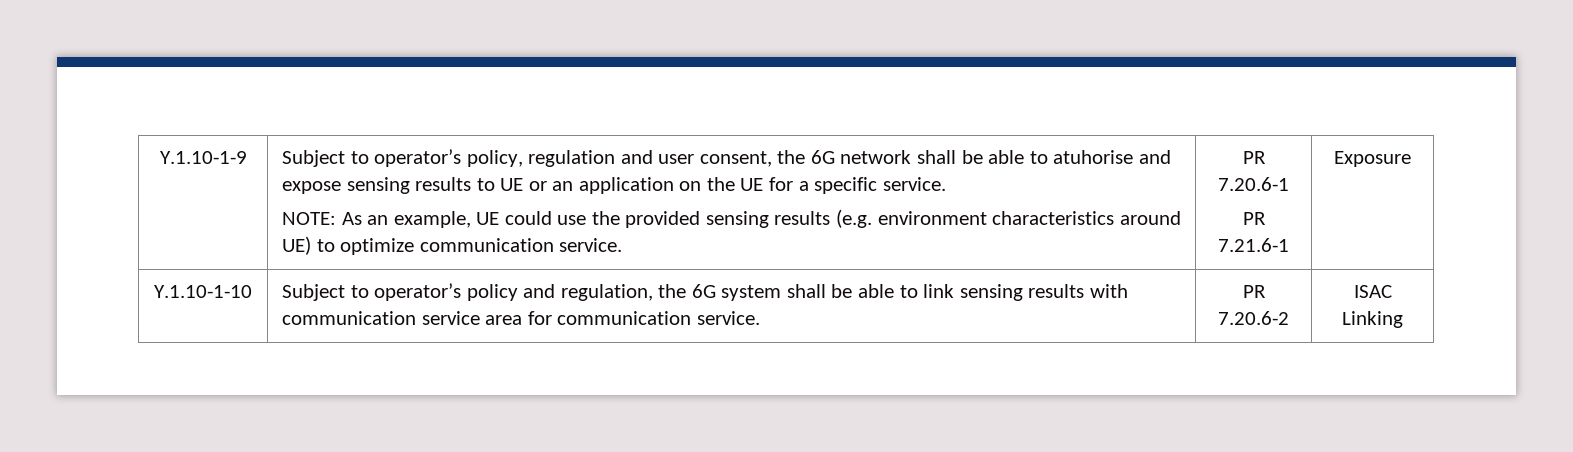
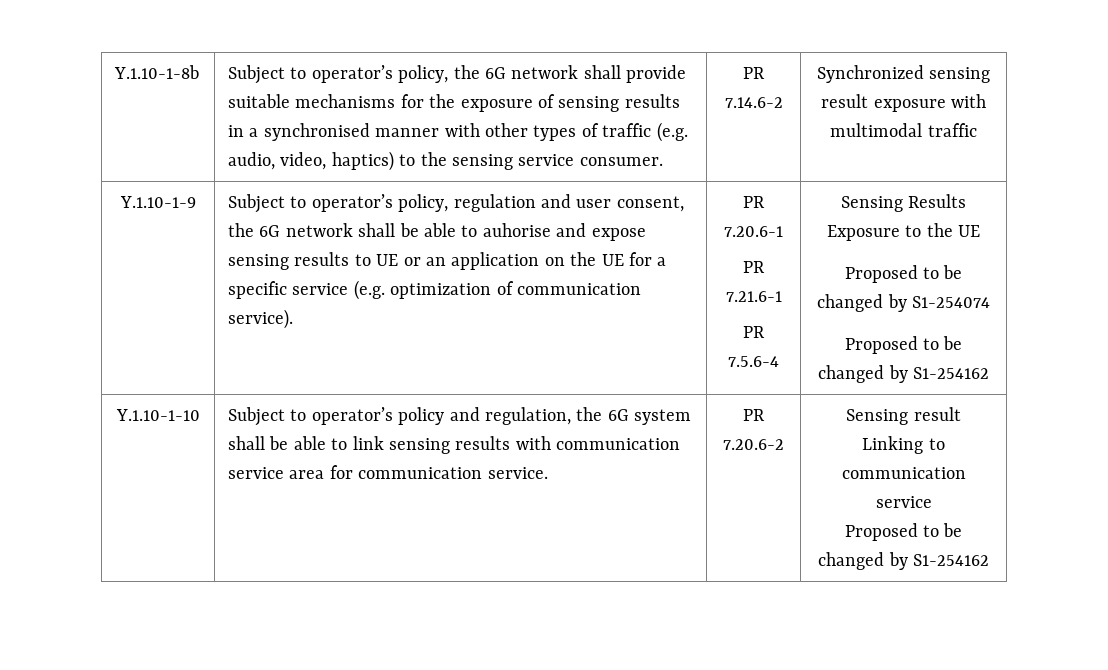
+ Y.1.10-1-8b | Subject to operator’s policy, the 6G network shall provide suitable mechanisms for the exposure of sensing results in a synchronised manner with other types of traffic (e.g. audio, video, haptics) to the sensing service consumer. | PR 7.14.6-2 | Synchronized sensing result exposure with multimodal traffic
- Subject to operator’s policy, regulation and user consent, the 6G network shall be able to atuhorise and expose sensing results to UE or an application on the UE for a specific service.
- NOTE: As an example, UE could use the provided sensing results (e.g. environment characteristics around UE) to optimize communication service. | PR 7.20.6-1
- PR 7.21.6-1 | Exposure
+ Subject to operator’s policy, regulation and user consent, the 6G network shall be able to auhorise and expose sensing results to UE or an application on the UE for a specific service (e.g. optimization of communication service). | PR 7.20.6-1
+ PR 7.21.6-1
+ PR 7.5.6-4 | Sensing Results Exposure to the UE
+ Proposed to be changed by S1-254074
+ Proposed to be changed by S1-254162
- Y.1.10-1-10 | Subject to operator’s policy and regulation, the 6G system shall be able to link sensing results with communication service area for communication service. | PR 7.20.6-2 | ISAC Linking
+ Y.1.10-1-10 | Subject to operator’s policy and regulation, the 6G system shall be able to link sensing results with communication service area for communication service. | PR 7.20.6-2 | Sensing result Linking to communication service
+ Proposed to be changed by S1-254162

